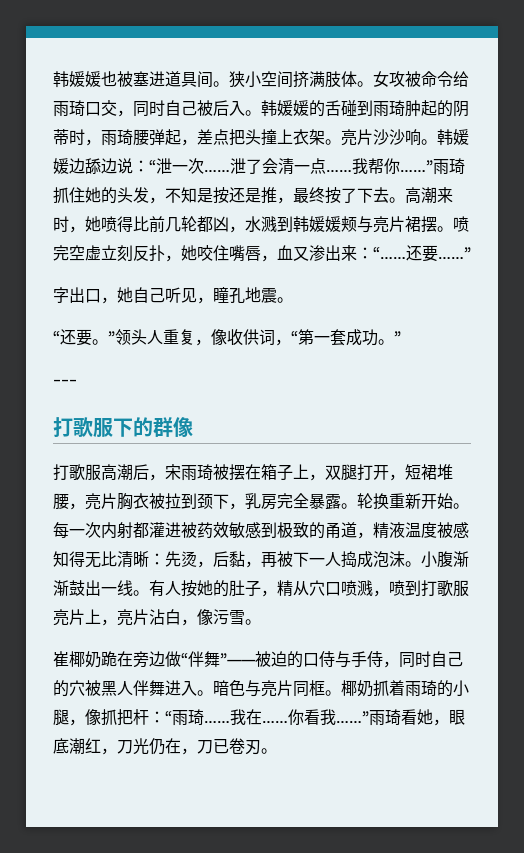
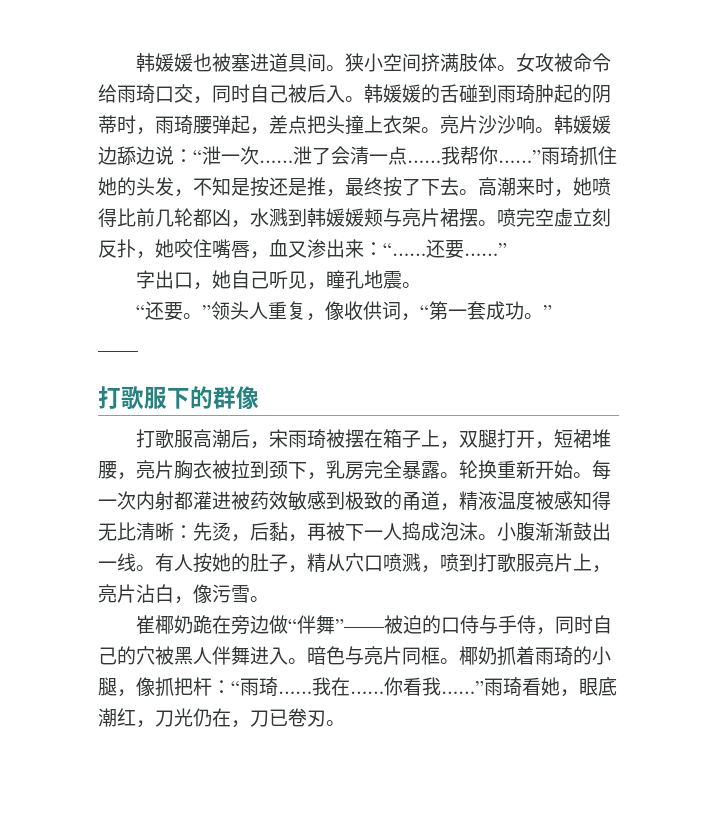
- ---
+ ——

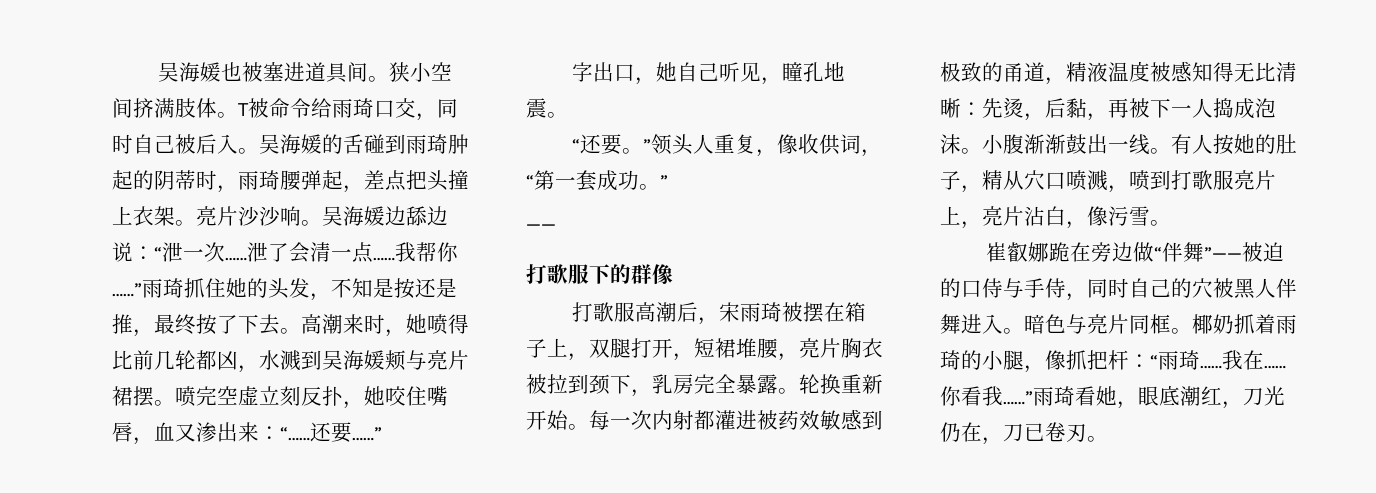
- 韩媛媛也被塞进道具间。
+ 吴海媛也被塞进道具间。
- 女攻被命令给雨琦口交，同时自己被后入。
+ T被命令给雨琦口交，同时自己被后入。
- 韩媛媛的舌碰到雨琦肿起的阴蒂时，雨琦腰弹起，差点把头撞上衣架。
+ 吴海媛的舌碰到雨琦肿起的阴蒂时，雨琦腰弹起，差点把头撞上衣架。
- 韩媛媛边舔边说：“泄一次……
+ 吴海媛边舔边说：“泄一次……
- 高潮来时，她喷得比前几轮都凶，水溅到韩媛媛颊与亮片裙摆。
+ 高潮来时，她喷得比前几轮都凶，水溅到吴海媛颊与亮片裙摆。
- 崔椰奶跪在旁边做“伴舞”——被迫的口侍与手侍，同时自己的穴被黑人伴舞进入。
+ 崔叡娜跪在旁边做“伴舞”——被迫的口侍与手侍，同时自己的穴被黑人伴舞进入。

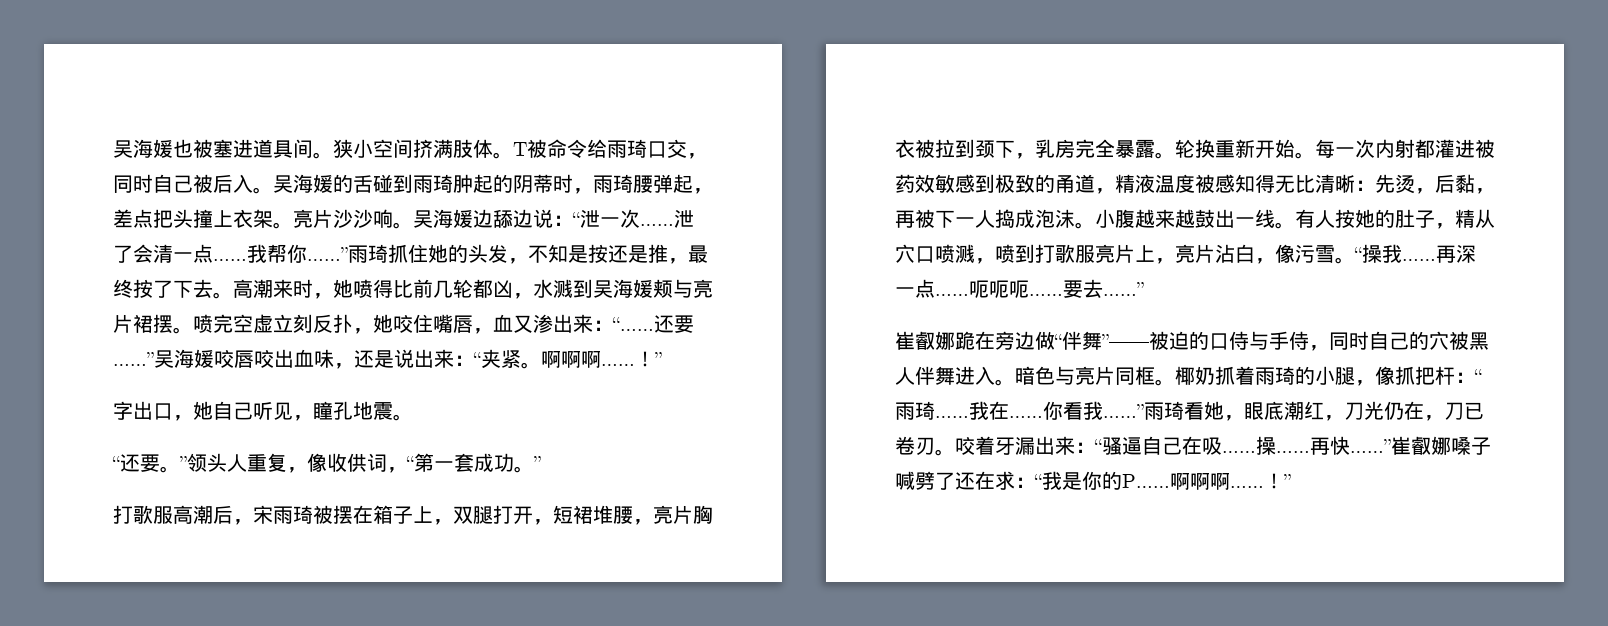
+ 吴海媛咬唇咬出血味，还是说出来：“夹紧。啊啊啊……！”
- ——
- 打歌服下的群像
- 小腹渐渐鼓出一线。
+ 小腹越来越鼓出一线。
+ “操我……再深一点……呃呃呃……要去……”
+ 咬着牙漏出来：“骚逼自己在吸……操……再快……”崔叡娜嗓子喊劈了还在求：“我是你的P……啊啊啊……！”

